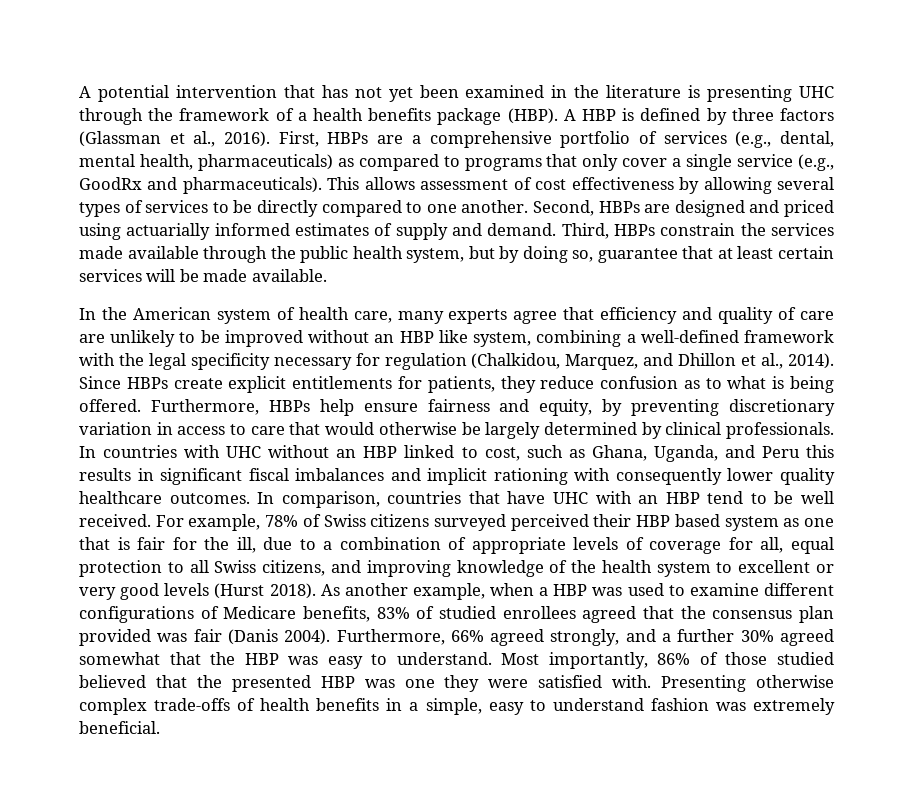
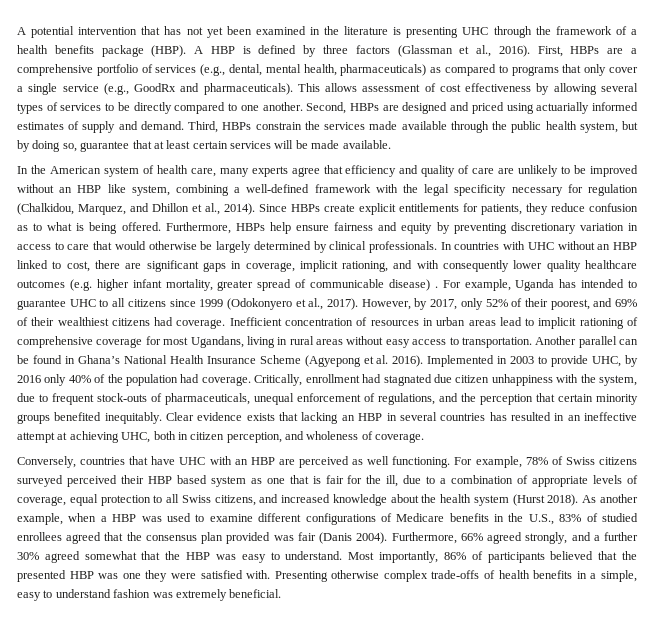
- Furthermore, HBPs help ensure fairness and equity, by preventing discretionary variation in access to care that would otherwise be largely determined by clinical professionals.
+ Furthermore, HBPs help ensure fairness and equity by preventing discretionary variation in access to care that would otherwise be largely determined by clinical professionals.
- In countries with UHC without an HBP linked to cost, such as Ghana, Uganda, and Peru this results in significant fiscal imbalances and implicit rationing with consequently lower quality healthcare outcomes. In comparison, countries that have UHC with an HBP tend to be well received.
+ In countries with UHC without an HBP linked to cost, there are significant gaps in coverage, implicit rationing, and with consequently lower quality healthcare outcomes (e.g. higher infant mortality, greater spread of communicable disease) . For example, Uganda has intended to guarantee UHC to all citizens since 1999 (Odokonyero et al., 2017). However, by 2017, only 52% of their poorest, and 69% of their wealthiest citizens had coverage. Inefficient concentration of resources in urban areas lead to implicit rationing of comprehensive coverage for most Ugandans, living in rural areas without easy access to transportation. Another parallel can be found in Ghana’s National Health Insurance Scheme (Agyepong et al. 2016). Implemented in 2003 to provide UHC, by 2016 only 40% of the population had coverage. Critically, enrollment had stagnated due citizen unhappiness with the system, due to frequent stock-outs of pharmaceuticals, unequal enforcement of regulations, and the perception that certain minority groups benefited inequitably. Clear evidence exists that lacking an HBP in several countries has resulted in an ineffective attempt at achieving UHC, both in citizen perception, and wholeness of coverage.
+ Conversely, countries that have UHC with an HBP are perceived as well functioning.
- For example, 78% of Swiss citizens surveyed perceived their HBP based system as one that is fair for the ill, due to a combination of appropriate levels of coverage for all, equal protection to all Swiss citizens, and improving knowledge of the health system to excellent or very good levels (Hurst 2018).
+ For example, 78% of Swiss citizens surveyed perceived their HBP based system as one that is fair for the ill, due to a combination of appropriate levels of coverage, equal protection to all Swiss citizens, and increased knowledge about the health system (Hurst 2018).
- As another example, when a HBP was used to examine different configurations of Medicare benefits, 83% of studied enrollees agreed that the consensus plan provided was fair (Danis 2004).
+ As another example, when a HBP was used to examine different configurations of Medicare benefits in the U.S., 83% of studied enrollees agreed that the consensus plan provided was fair (Danis 2004).
- Most importantly, 86% of those studied believed that the presented HBP was one they were satisfied with.
+ Most importantly, 86% of participants believed that the presented HBP was one they were satisfied with.

